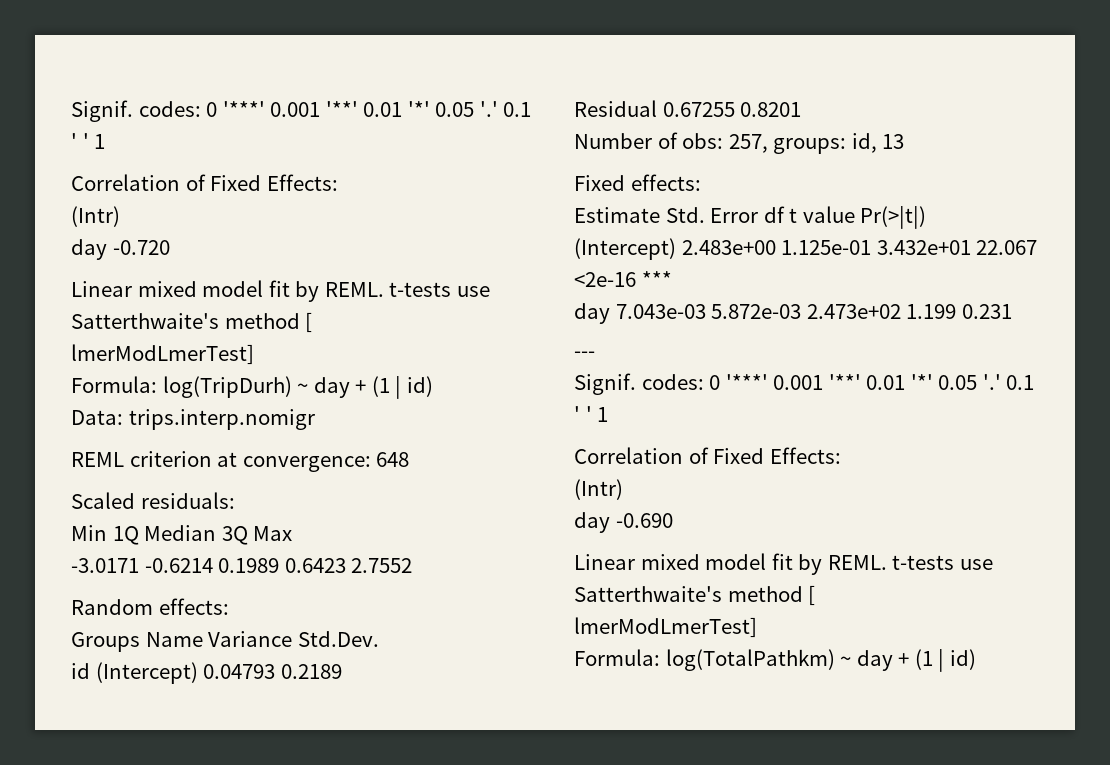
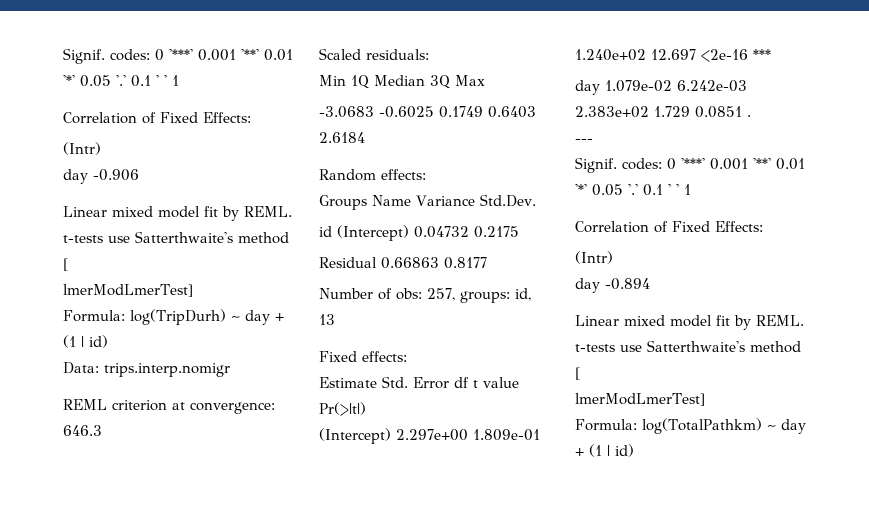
- day -0.720
+ day -0.906
- REML criterion at convergence: 648
+ REML criterion at convergence: 646.3
- -3.0171 -0.6214 0.1989 0.6423 2.7552
+ -3.0683 -0.6025 0.1749 0.6403 2.6184
- id (Intercept) 0.04793 0.2189
+ id (Intercept) 0.04732 0.2175
- Residual 0.67255 0.8201
+ Residual 0.66863 0.8177
- (Intercept) 2.483e+00 1.125e-01 3.432e+01 22.067 <2e-16 ***
+ (Intercept) 2.297e+00 1.809e-01 1.240e+02 12.697 <2e-16 ***
- day 7.043e-03 5.872e-03 2.473e+02 1.199 0.231
+ day 1.079e-02 6.242e-03 2.383e+02 1.729 0.0851 .
- day -0.690
+ day -0.894

